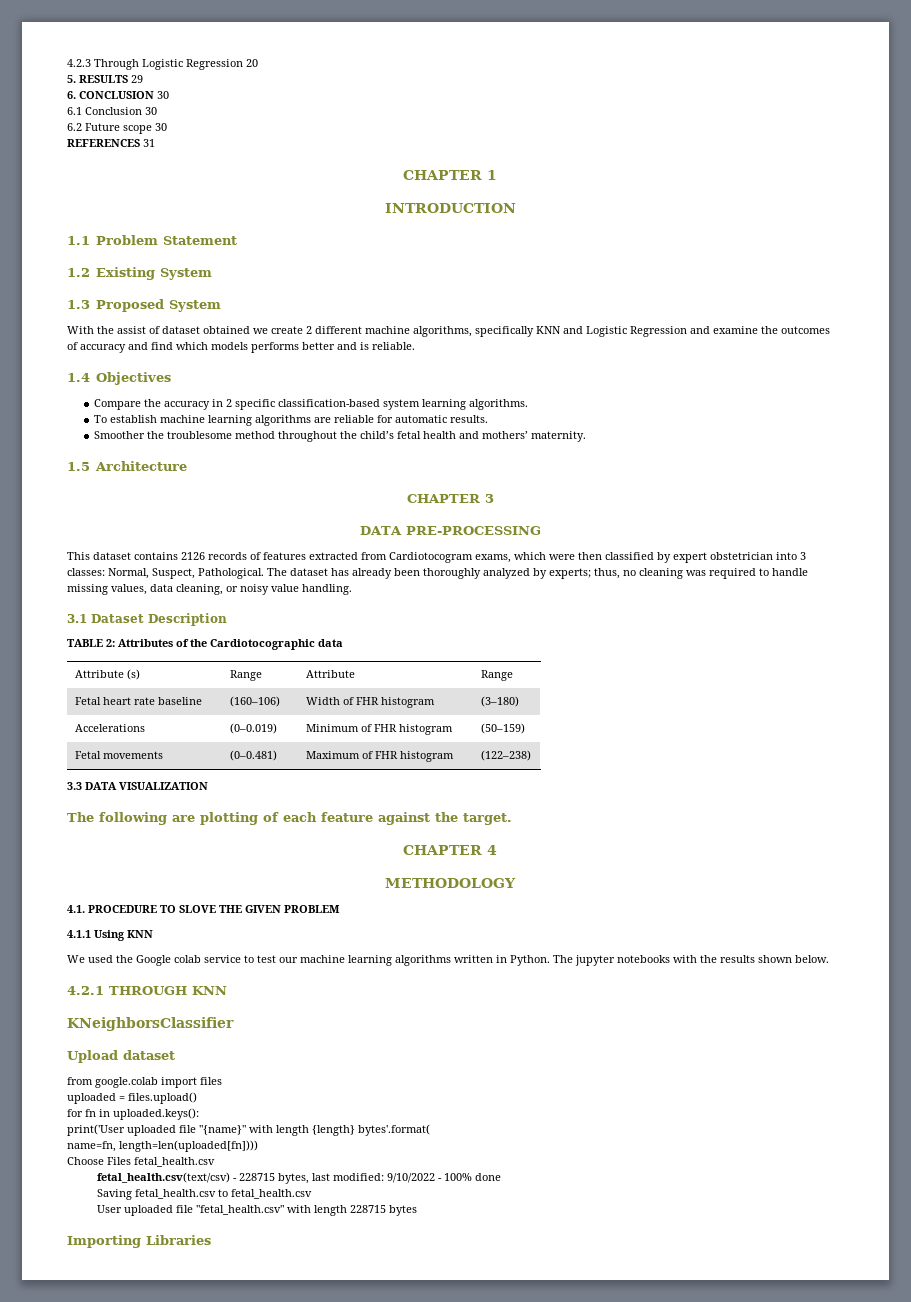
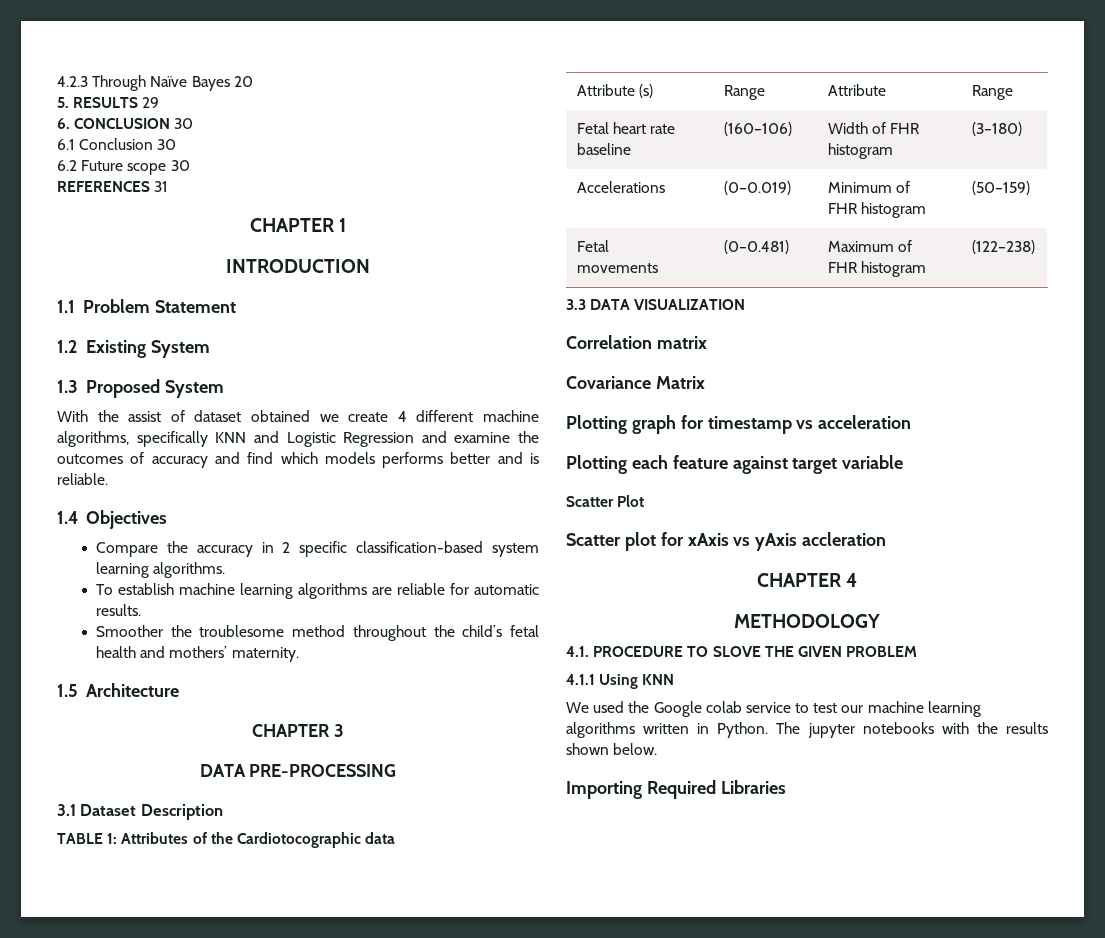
- 4.2.3 Through Logistic Regression 20
+ 4.2.3 Through Naïve Bayes 20
- With the assist of dataset obtained we create 2 different machine algorithms, specifically KNN and Logistic Regression and examine the outcomes of accuracy and find which models performs better and is reliable.
+ With the assist of dataset obtained we create 4 different machine algorithms, specifically KNN and Logistic Regression and examine the outcomes of accuracy and find which models performs better and is reliable.
- This dataset contains 2126 records of features extracted from Cardiotocogram exams, which were then classified by expert obstetrician into 3 classes: Normal, Suspect, Pathological. The dataset has already been thoroughly analyzed by experts; thus, no cleaning was required to handle missing values, data cleaning, or noisy value handling.
- TABLE 2: Attributes of the Cardiotocographic data
+ TABLE 1: Attributes of the Cardiotocographic data
- The following are plotting of each feature against the target.
+ Correlation matrix
+ Covariance Matrix
+ Plotting graph for timestamp vs acceleration
+ Plotting each feature against target variable
+ Scatter Plot
+ Scatter plot for xAxis vs yAxis accleration
- 4.2.1 THROUGH KNN
- KNeighborsClassifier
- Upload dataset
- from google.colab import files
- uploaded = files.upload()
- for fn in uploaded.keys():
- print('User uploaded file "{name}" with length {length} bytes'.format(
- name=fn, length=len(uploaded[fn])))
- Choose Files fetal_health.csv
- fetal_health.csv(text/csv) - 228715 bytes, last modified: 9/10/2022 - 100% done
- Saving fetal_health.csv to fetal_health.csv
- User uploaded file "fetal_health.csv" with length 228715 bytes
- Importing Libraries
+ Importing Required Libraries

